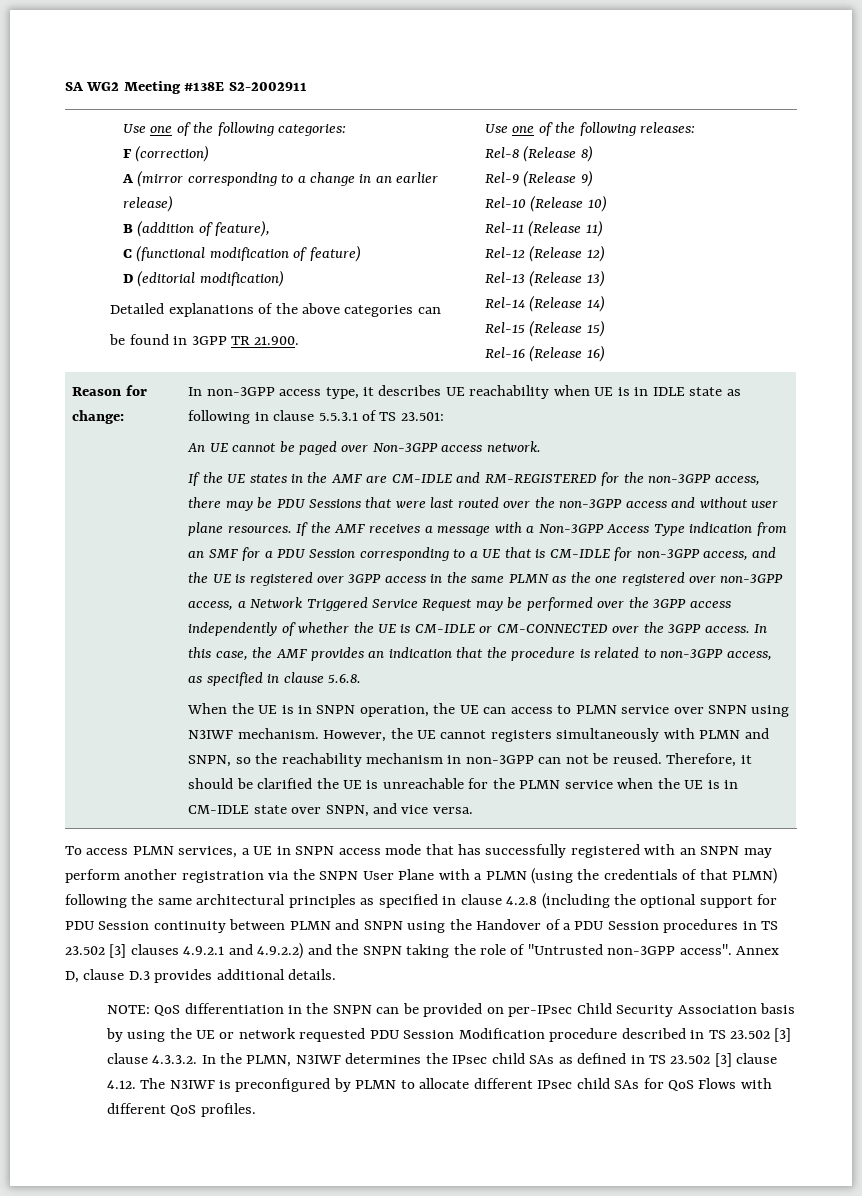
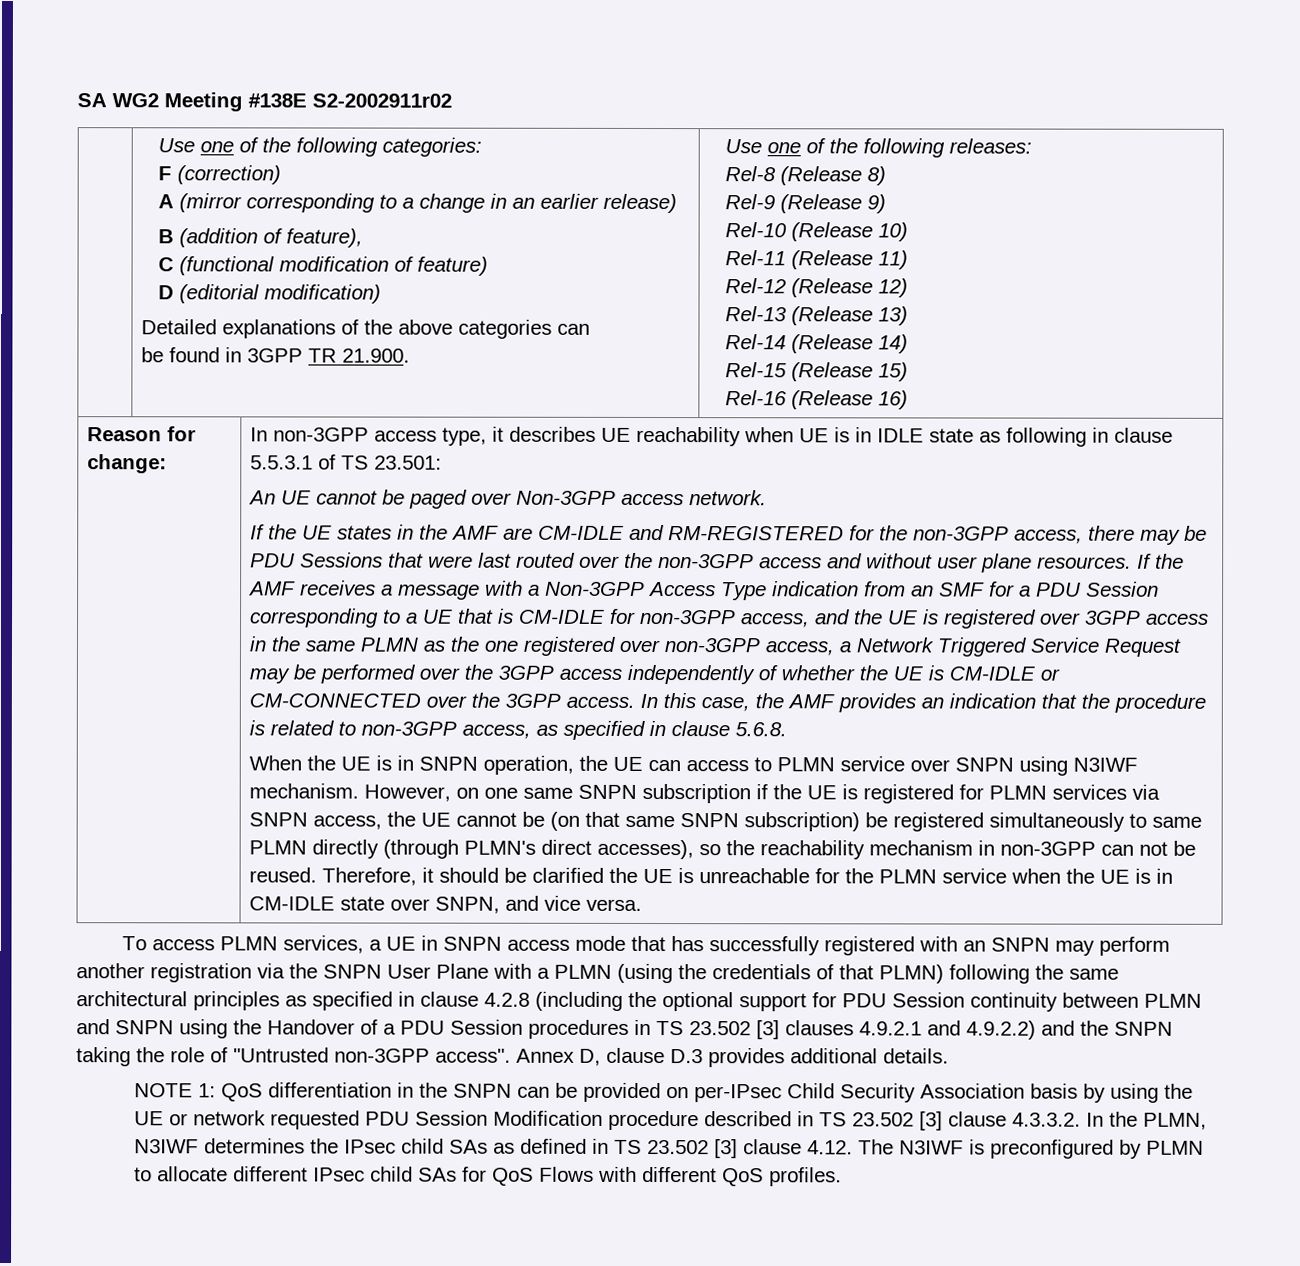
- SA WG2 Meeting #138E S2-2002911
+ SA WG2 Meeting #138E S2-2002911r02
- However, the UE cannot registers simultaneously with PLMN and SNPN, so the reachability mechanism in non-3GPP can not be reused.
+ However, on one same SNPN subscription if the UE is registered for PLMN services via SNPN access, the UE cannot be (on that same SNPN subscription) be registered simultaneously to same PLMN directly (through PLMN's direct accesses), so the reachability mechanism in non-3GPP can not be reused.
- NOTE:
+ NOTE 1:

